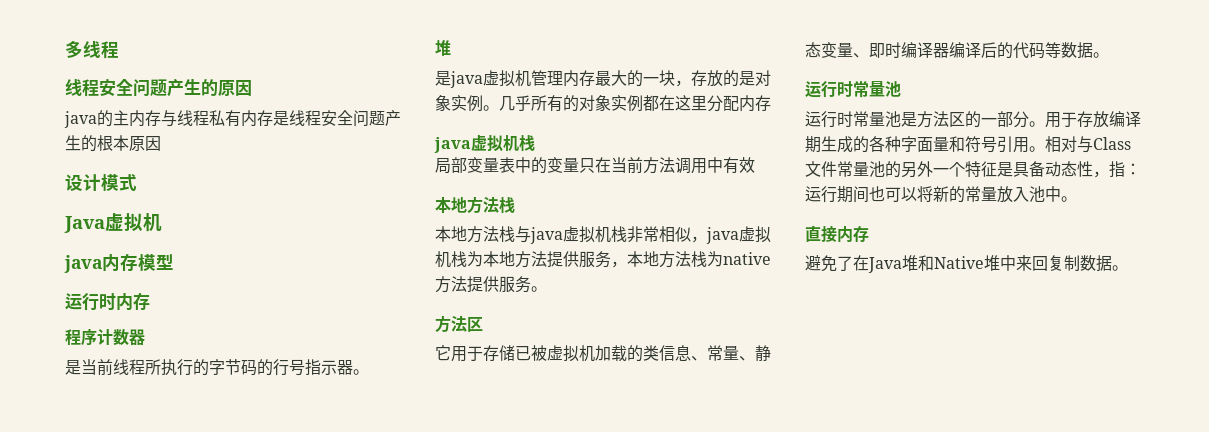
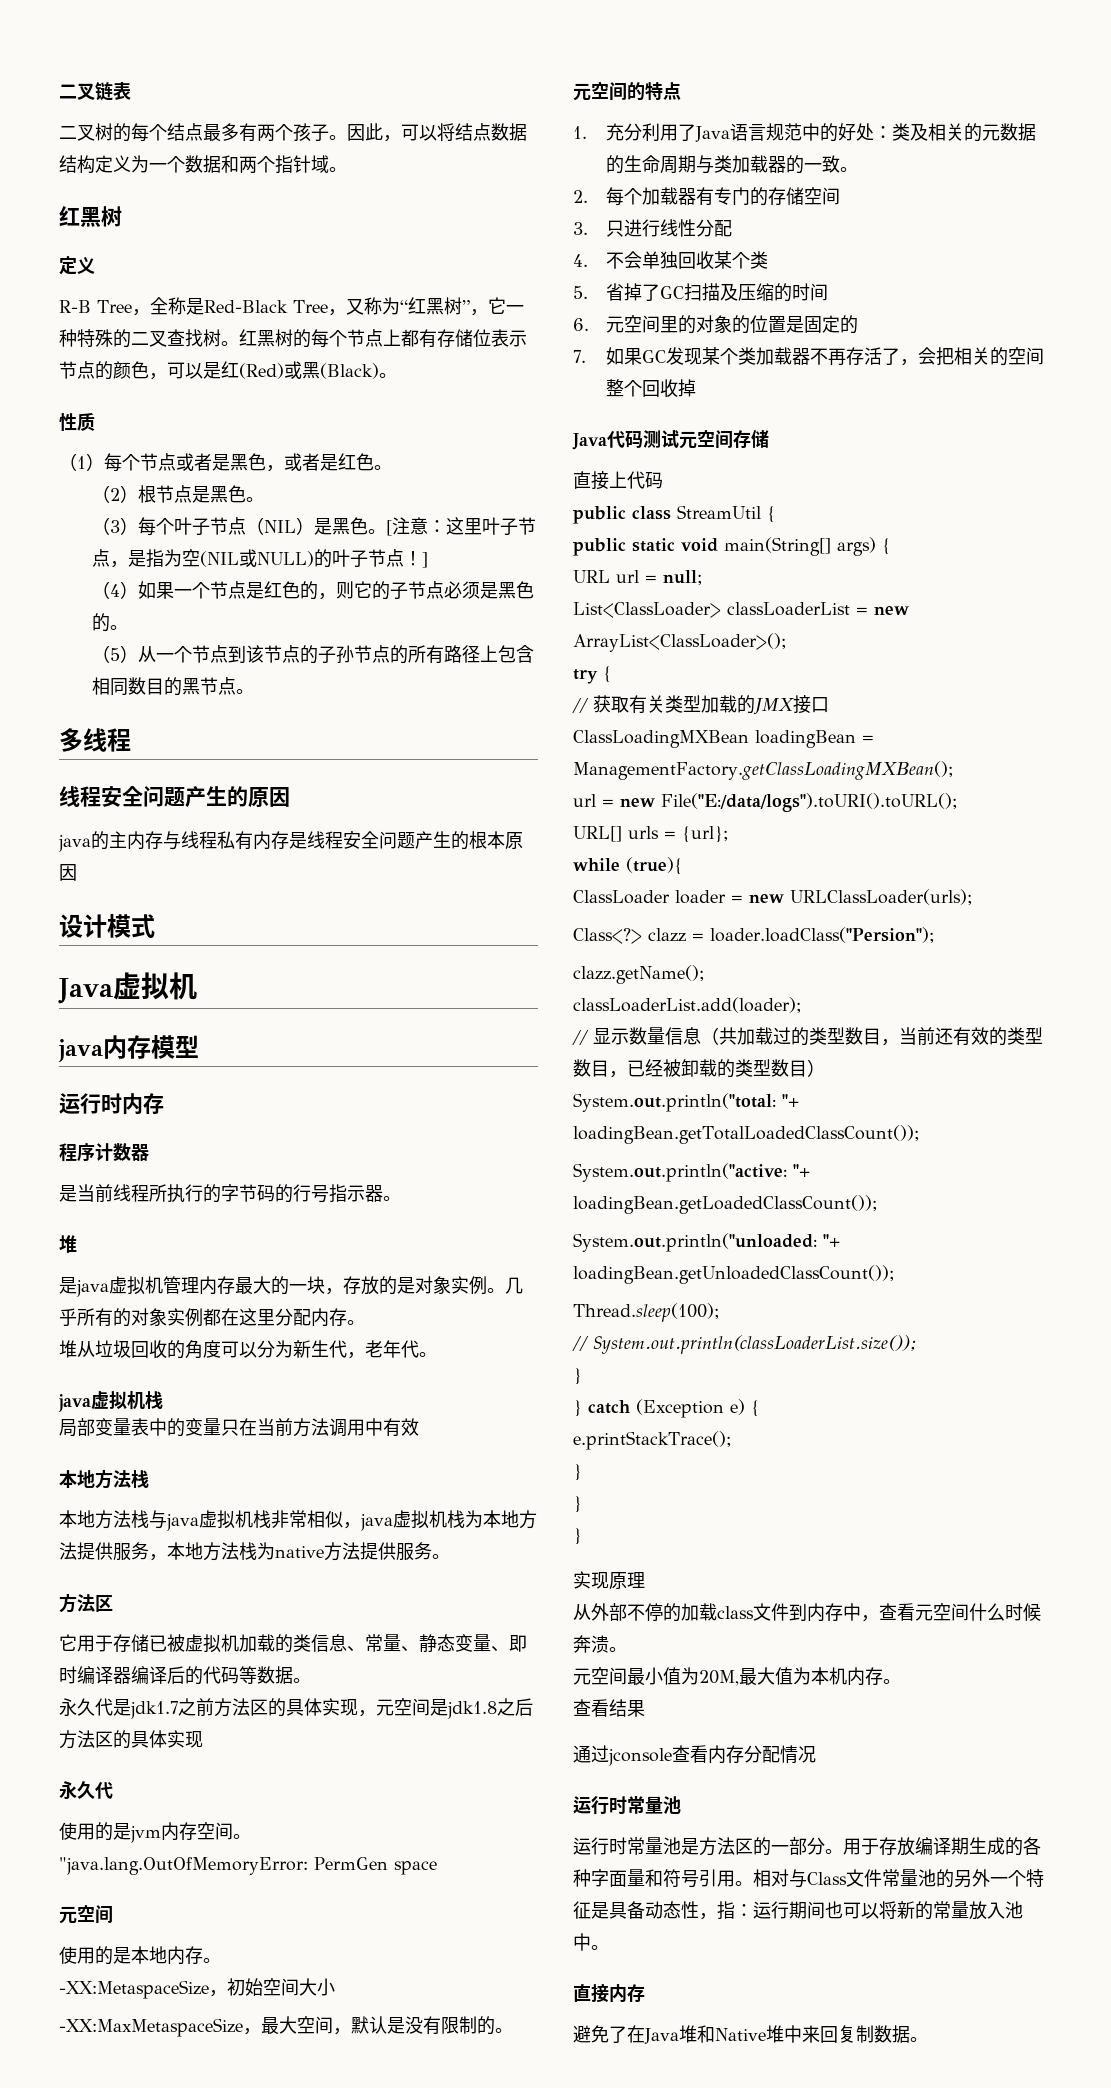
+ 二叉链表
+ 二叉树的每个结点最多有两个孩子。因此，可以将结点数据结构定义为一个数据和两个指针域。
+ 红黑树
+ 定义
+ R-B Tree，全称是Red-Black Tree，又称为“红黑树”，它一种特殊的二叉查找树。红黑树的每个节点上都有存储位表示节点的颜色，可以是红(Red)或黑(Black)。
+ 性质
+ （1）每个节点或者是黑色，或者是红色。
+ （2）根节点是黑色。
+ （3）每个叶子节点（NIL）是黑色。[注意：这里叶子节点，是指为空(NIL或NULL)的叶子节点！]
+ （4）如果一个节点是红色的，则它的子节点必须是黑色的。
+ （5）从一个节点到该节点的子孙节点的所有路径上包含相同数目的黑节点。
- 几乎所有的对象实例都在这里分配内存
+ 几乎所有的对象实例都在这里分配内存。
+ 堆从垃圾回收的角度可以分为新生代，老年代。
+ 永久代是jdk1.7之前方法区的具体实现，元空间是jdk1.8之后方法区的具体实现
+ 永久代
+ 使用的是jvm内存空间。
+ "java.lang.OutOfMemoryError: PermGen space
+ 元空间
+ 使用的是本地内存。
+ -XX:MetaspaceSize，初始空间大小
+ -XX:MaxMetaspaceSize，最大空间，默认是没有限制的。
+ 元空间的特点
+ 1.充分利用了Java语言规范中的好处：类及相关的元数据的生命周期与类加载器的一致。
+ 2.每个加载器有专门的存储空间
+ 3.只进行线性分配
+ 4.不会单独回收某个类
+ 5.省掉了GC扫描及压缩的时间
+ 6.元空间里的对象的位置是固定的
+ 7.如果GC发现某个类加载器不再存活了，会把相关的空间整个回收掉
+ Java代码测试元空间存储
+ 直接上代码
+ public class StreamUtil {
+ public static void main(String[] args) {
+ URL url = null;
+ List<ClassLoader> classLoaderList = new ArrayList<ClassLoader>();
+ try {
+ // 获取有关类型加载的JMX接口
+ ClassLoadingMXBean loadingBean = ManagementFactory.getClassLoadingMXBean();
+ url = new File("E:/data/logs").toURI().toURL();
+ URL[] urls = {url};
+ while (true){
+ ClassLoader loader = new URLClassLoader(urls);
+ Class<?> clazz = loader.loadClass("Persion");
+ clazz.getName();
+ classLoaderList.add(loader);
+ // 显示数量信息（共加载过的类型数目，当前还有效的类型数目，已经被卸载的类型数目）
+ System.out.println("total: "+ loadingBean.getTotalLoadedClassCount());
+ System.out.println("active: "+ loadingBean.getLoadedClassCount());
+ System.out.println("unloaded: "+ loadingBean.getUnloadedClassCount());
+ Thread.sleep(100);
+ // System.out.println(classLoaderList.size());
+ }
+ } catch (Exception e) {
+ e.printStackTrace();
+ }
+ }
+ }
+ 实现原理
+ 从外部不停的加载class文件到内存中，查看元空间什么时候奔溃。
+ 元空间最小值为20M,最大值为本机内存。
+ 查看结果
+ 通过jconsole查看内存分配情况

